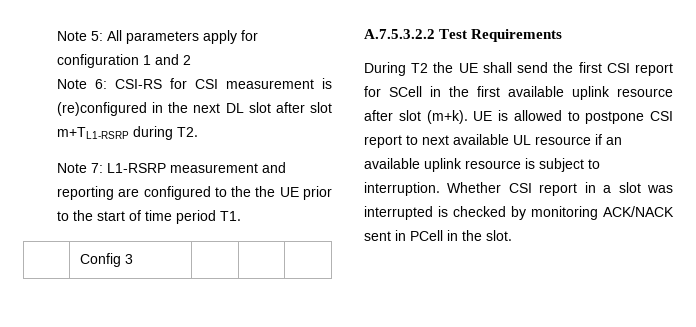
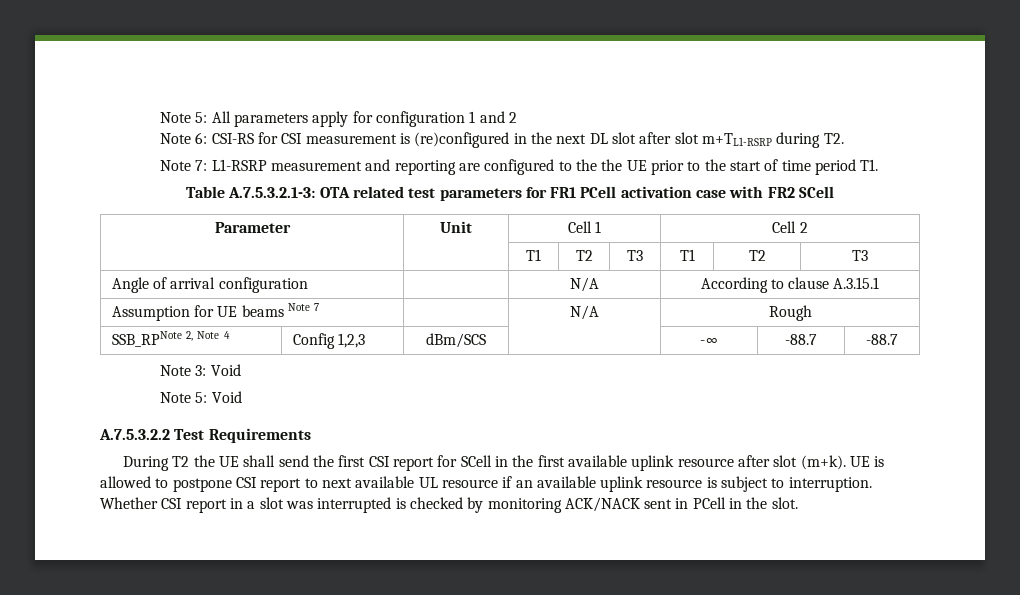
- | Config 3 | | |
+ Table A.7.5.3.2.1-3: OTA related test parameters for FR1 PCell activation case with FR2 SCell
+ Parameter | Unit | Cell 1 | Cell 2
+ | | T1 | T2 | T3 | T1 | T2 | T3
+ Angle of arrival configuration | | N/A | According to clause A.3.15.1
+ Assumption for UE beams Note 7 | | N/A | Rough
+ SSB_RPNote 2, Note 4 | Config 1,2,3 | dBm/SCS | | -∞ | -88.7 | -88.7
+ Note 3: Void
+ Note 5: Void

